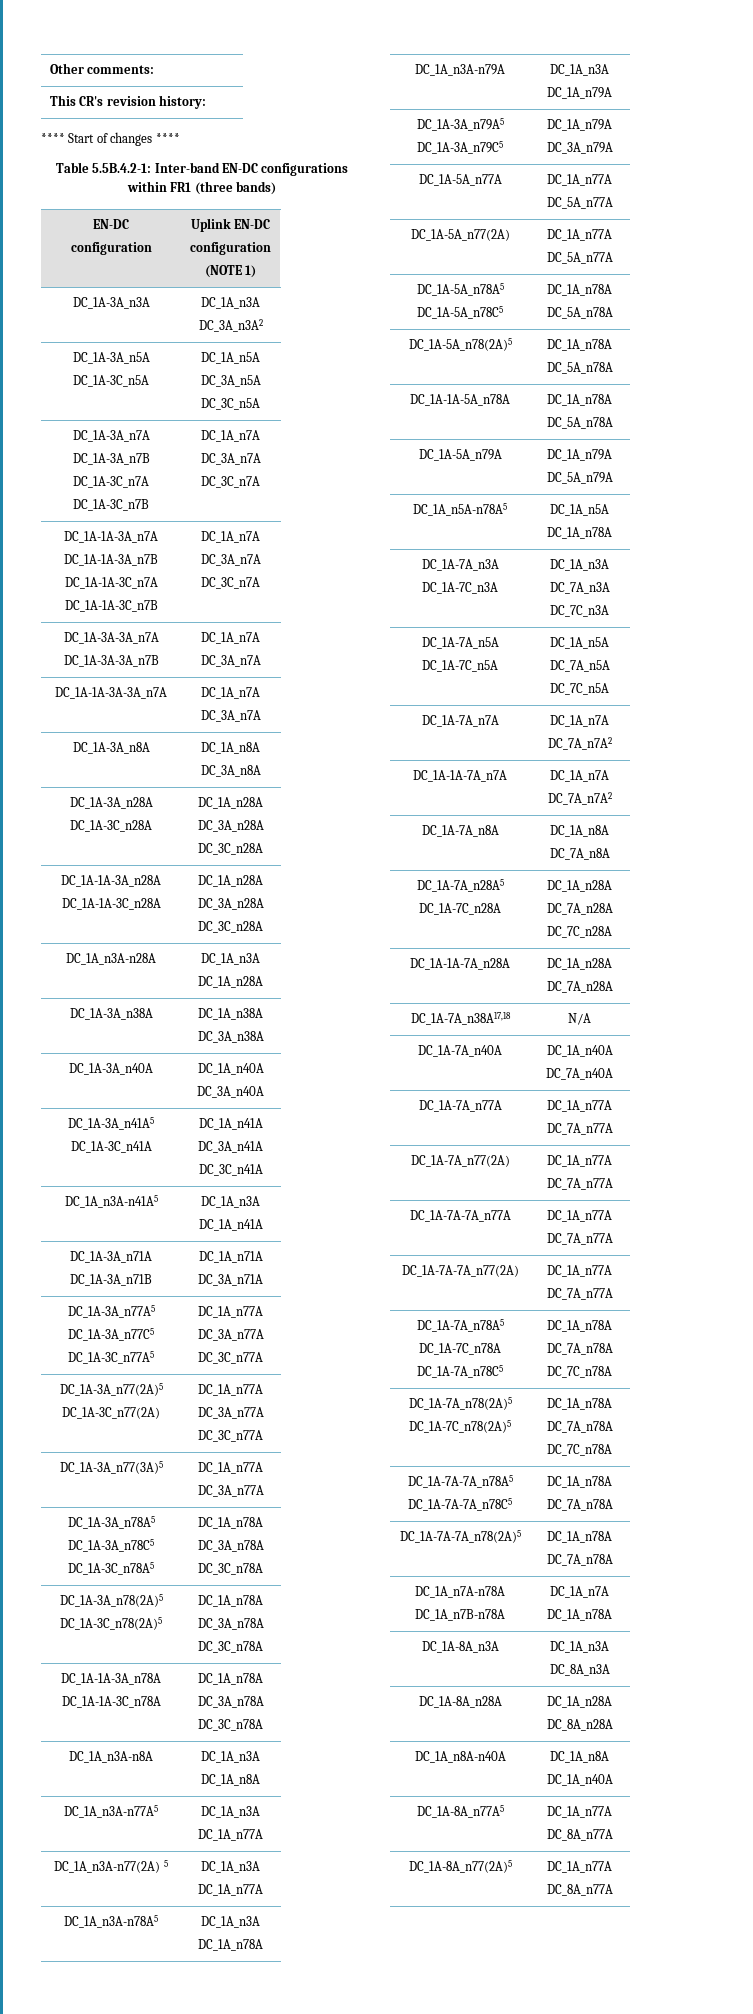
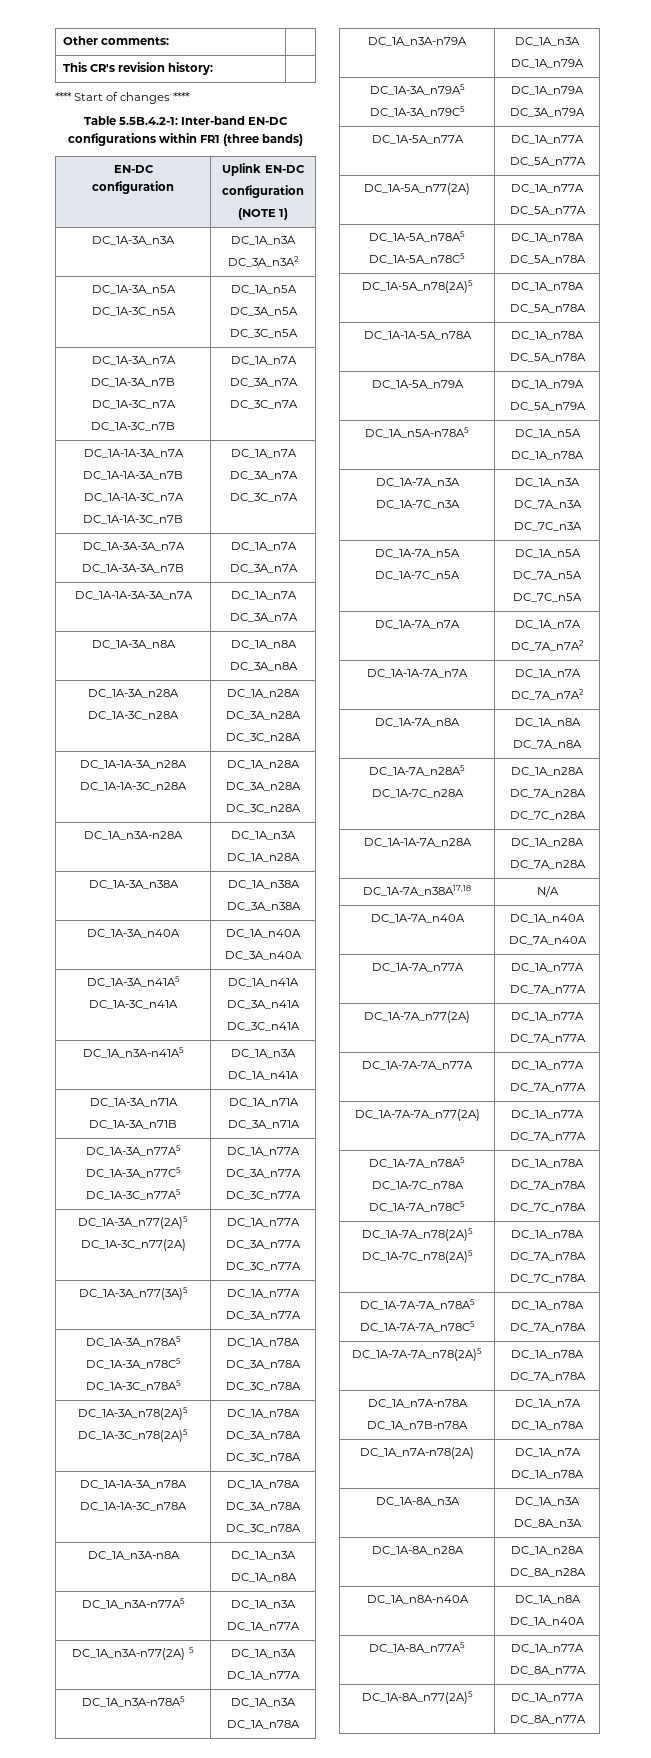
+ DC_1A_n7A-n78(2A) | DC_1A_n7A
+ DC_1A_n78A

